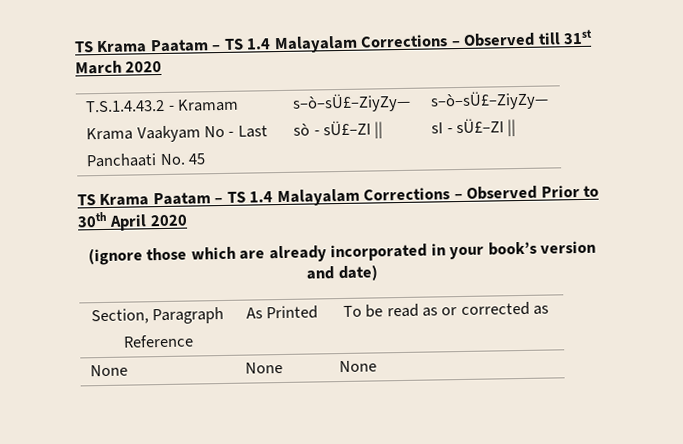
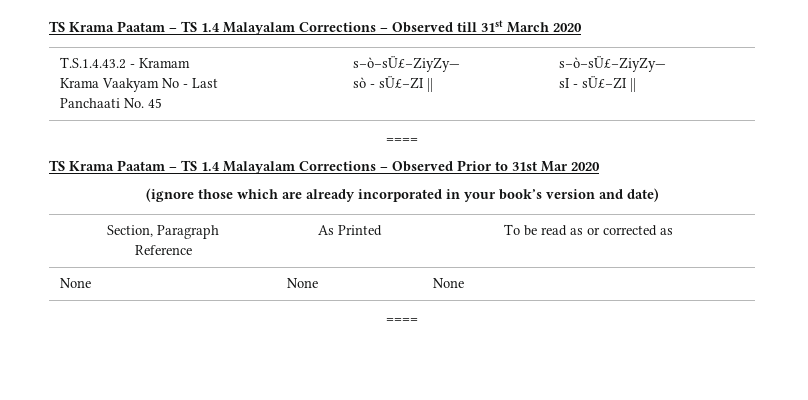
  T.S.1.4.43.2 - Kramam
  Krama Vaakyam No - Last
  Panchaati No. 45 | s–ò–sÜ£–ZiyZy—
  sò - sÜ£–ZI || | s–ò–sÜ£–ZiyZy—
  sI - sÜ£–ZI ||
+ ====
- TS Krama Paatam – TS 1.4 Malayalam Corrections – Observed Prior to 30th April 2020
+ TS Krama Paatam – TS 1.4 Malayalam Corrections – Observed Prior to 31st Mar 2020
  None | None | None
+ ====

